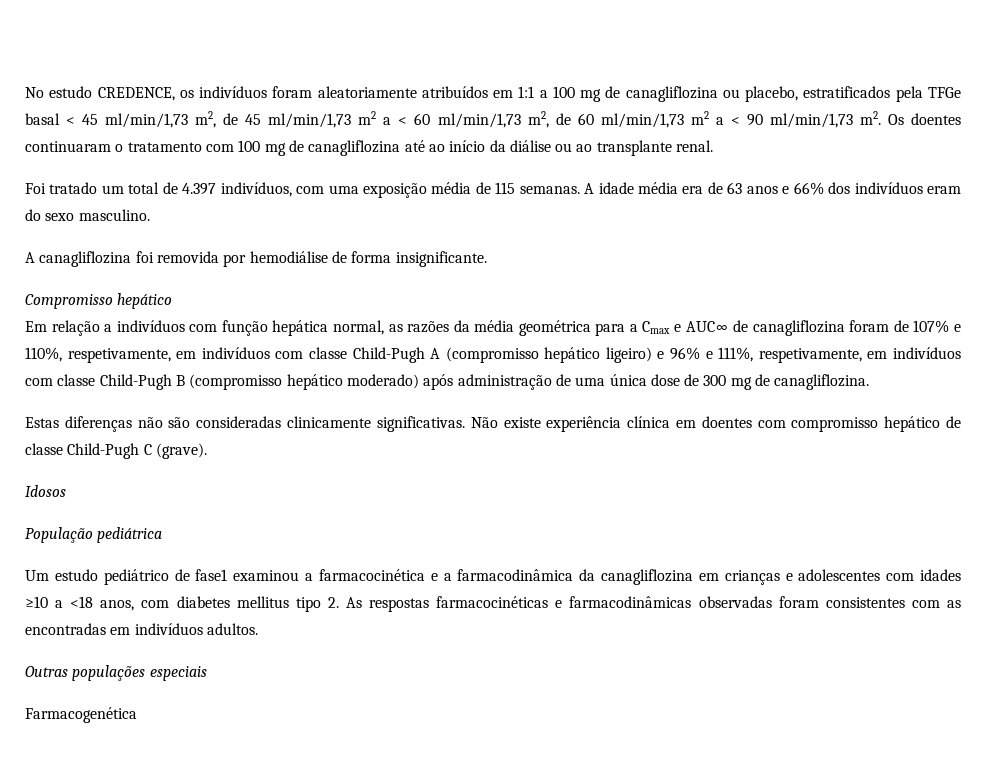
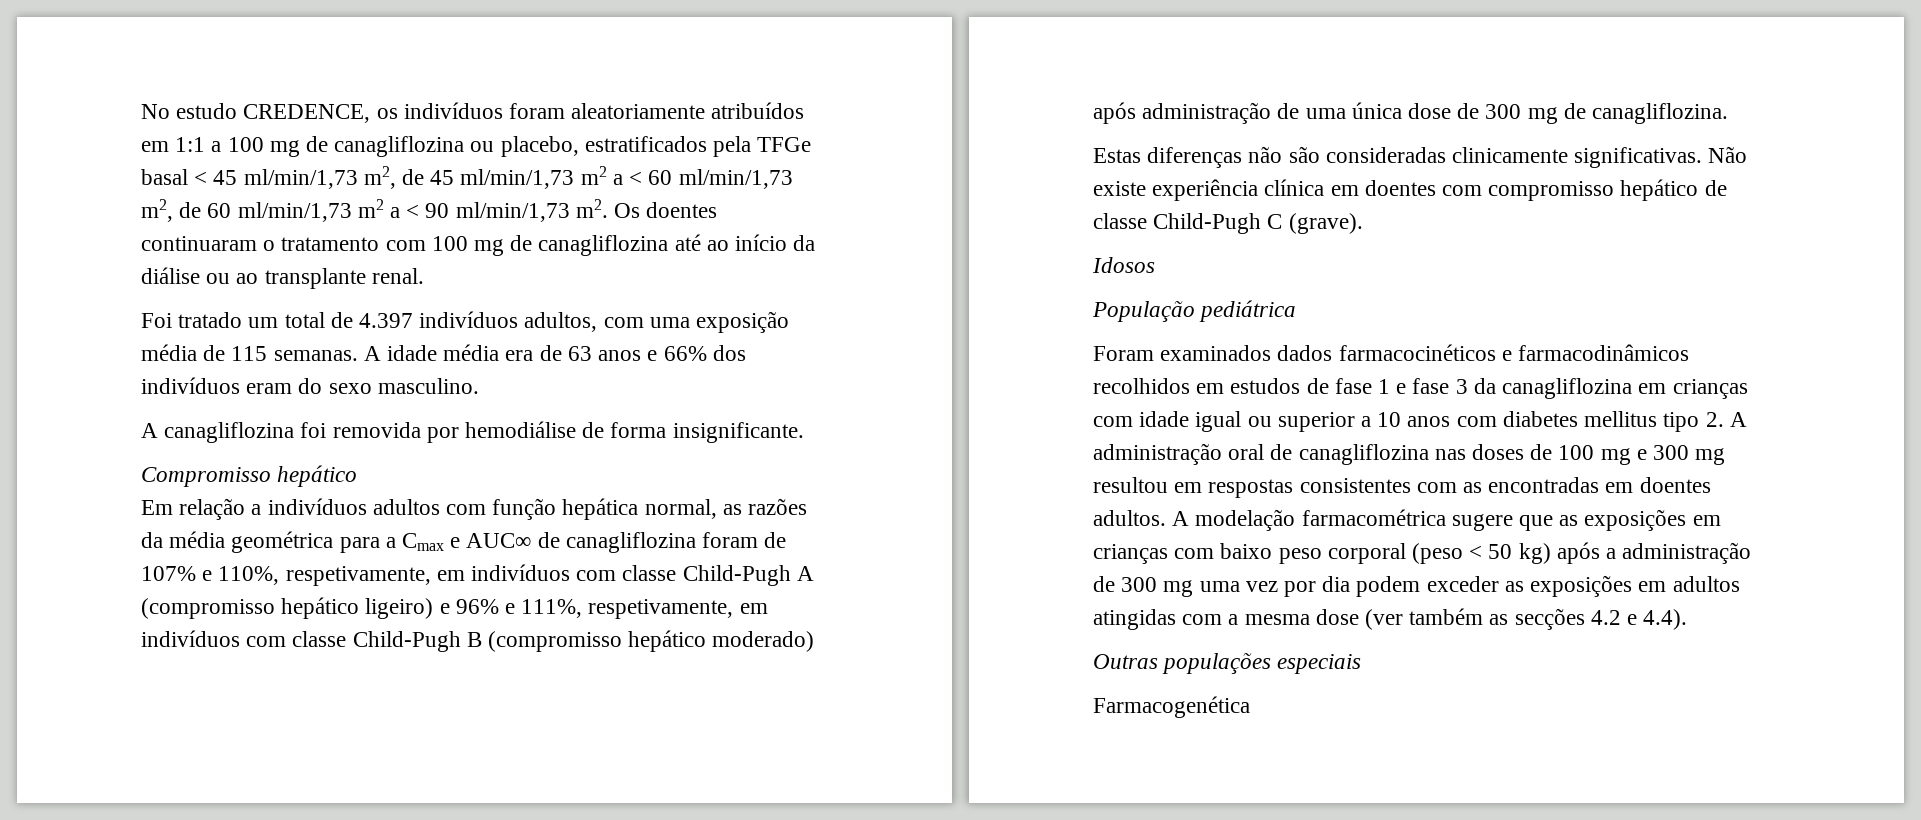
- Foi tratado um total de 4.397 indivíduos, com uma exposição média de 115 semanas.
+ Foi tratado um total de 4.397 indivíduos adultos, com uma exposição média de 115 semanas.
- Em relação a indivíduos com função hepática normal, as razões da média geométrica para a Cmax e AUC∞ de canagliflozina foram de 107% e 110%, respetivamente, em indivíduos com classe Child-Pugh A (compromisso hepático ligeiro) e 96% e 111%, respetivamente, em indivíduos com classe Child-Pugh B (compromisso hepático moderado) após administração de uma única dose de 300 mg de canagliflozina.
+ Em relação a indivíduos adultos com função hepática normal, as razões da média geométrica para a Cmax e AUC∞ de canagliflozina foram de 107% e 110%, respetivamente, em indivíduos com classe Child-Pugh A (compromisso hepático ligeiro) e 96% e 111%, respetivamente, em indivíduos com classe Child-Pugh B (compromisso hepático moderado) após administração de uma única dose de 300 mg de canagliflozina.
- Um estudo pediátrico de fase1 examinou a farmacocinética e a farmacodinâmica da canagliflozina em crianças e adolescentes com idades ≥10 a <18 anos, com diabetes mellitus tipo 2. As respostas farmacocinéticas e farmacodinâmicas observadas foram consistentes com as encontradas em indivíduos adultos.
+ Foram examinados dados farmacocinéticos e farmacodinâmicos recolhidos em estudos de fase 1 e fase 3 da canagliflozina em crianças com idade igual ou superior a 10 anos com diabetes mellitus tipo 2. A administração oral de canagliflozina nas doses de 100 mg e 300 mg resultou em respostas consistentes com as encontradas em doentes adultos. A modelação farmacométrica sugere que as exposições em crianças com baixo peso corporal (peso < 50 kg) após a administração de 300 mg uma vez por dia podem exceder as exposições em adultos atingidas com a mesma dose (ver também as secções 4.2 e 4.4).

